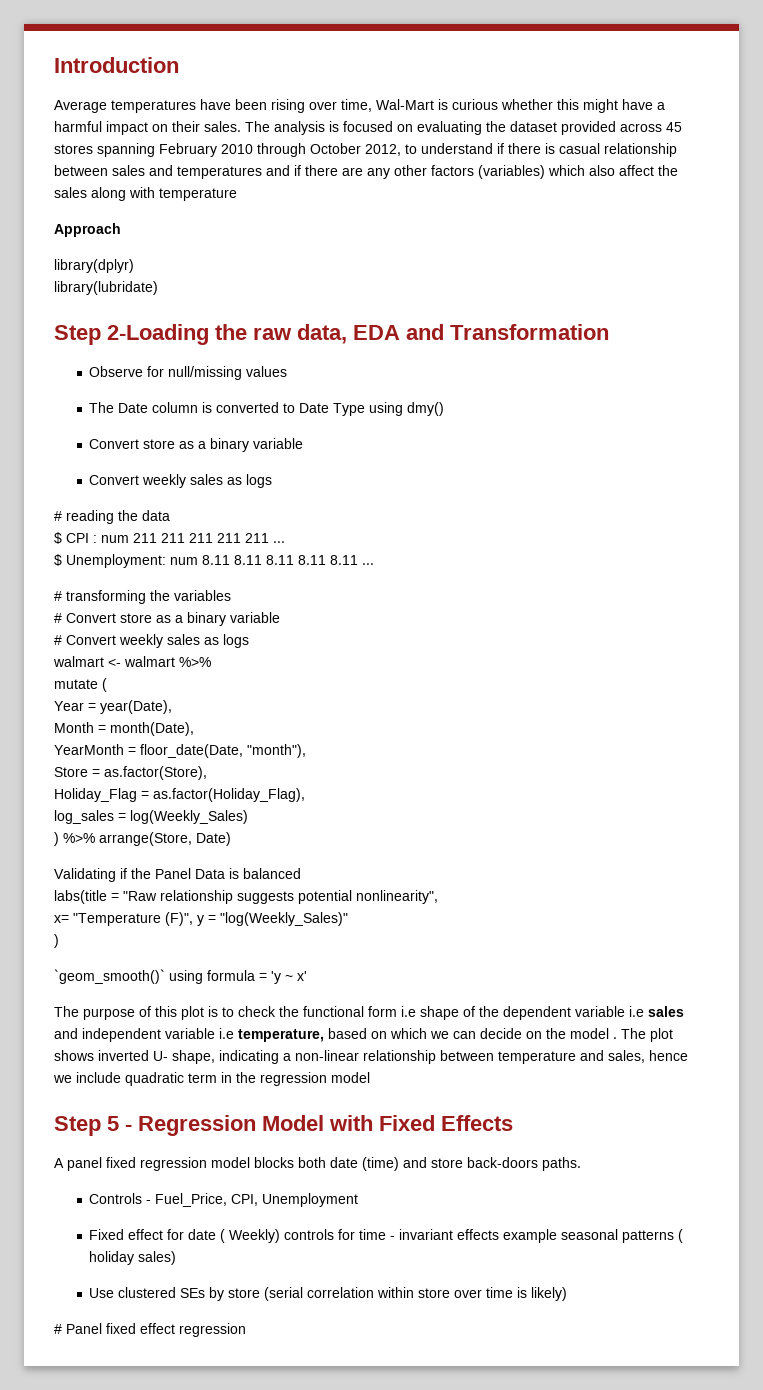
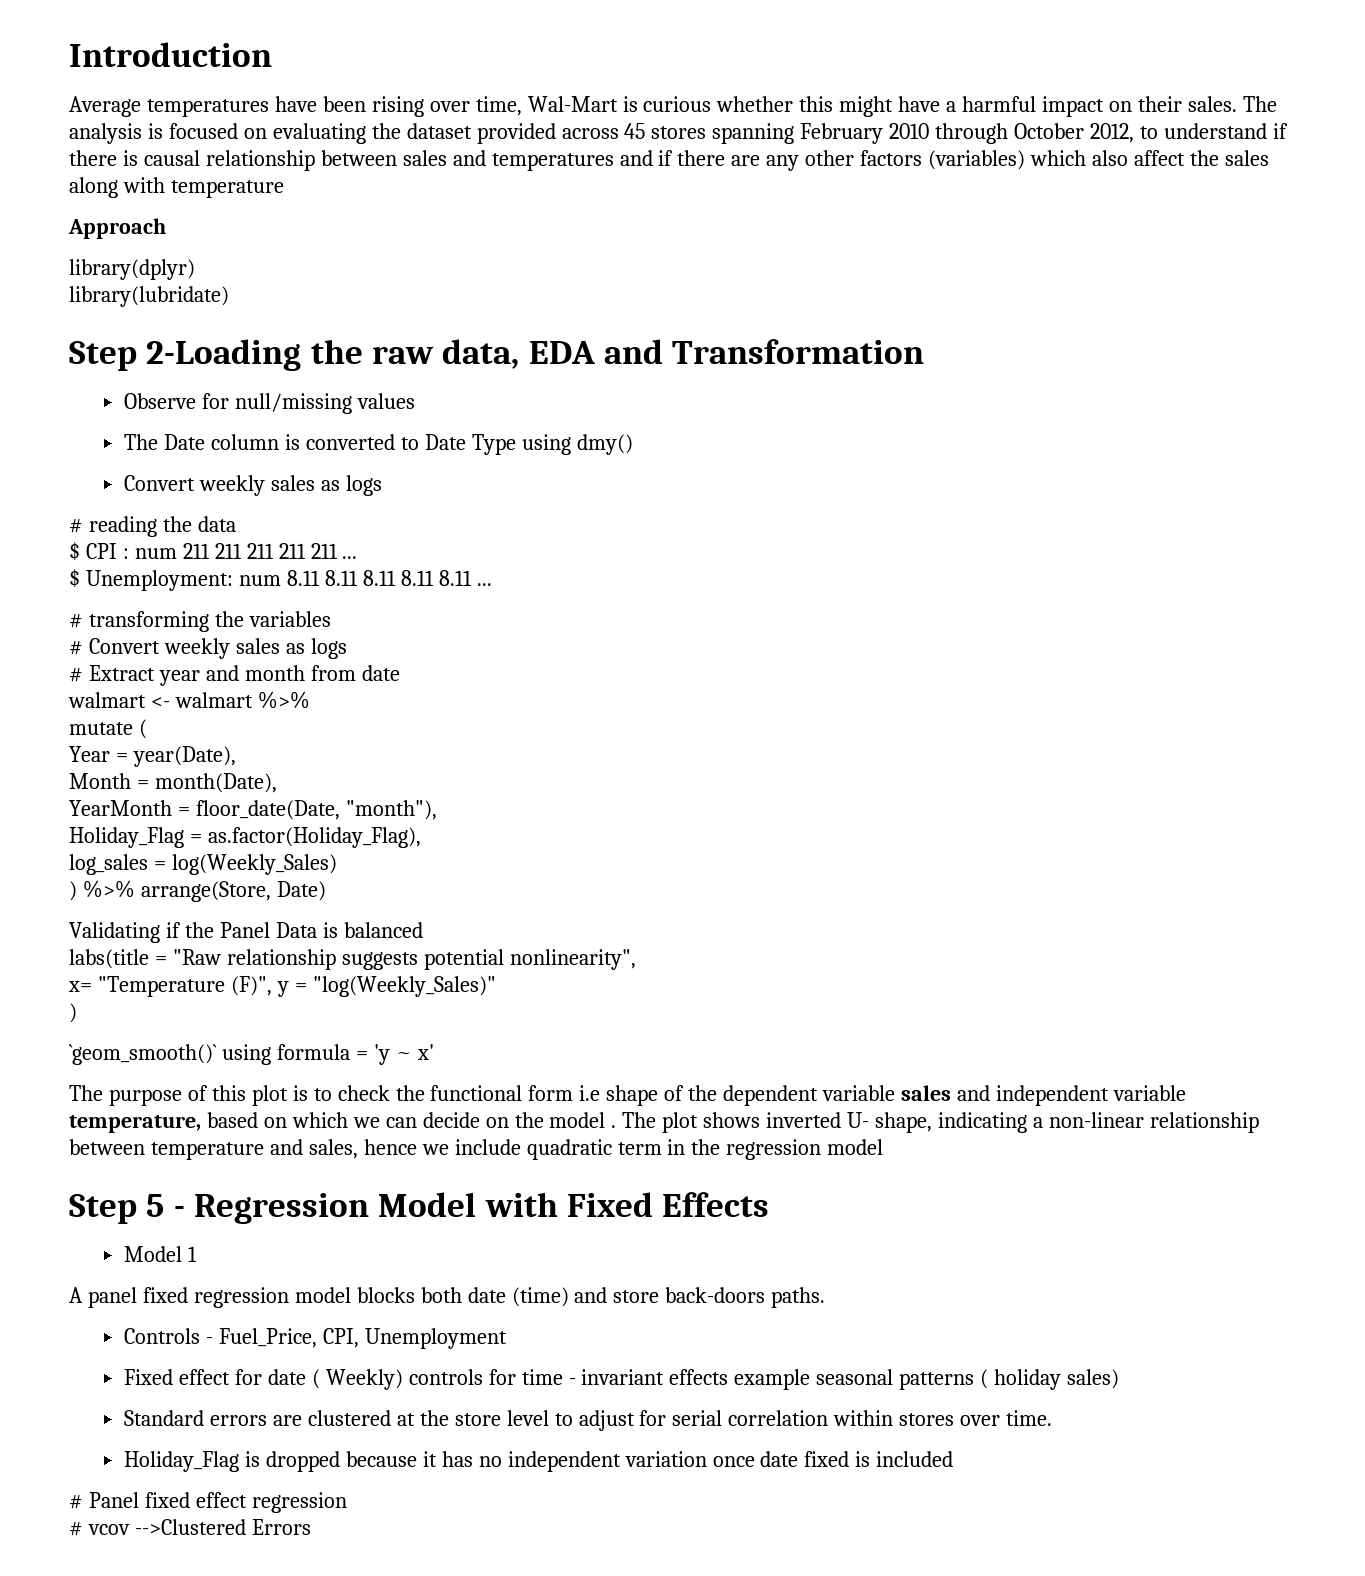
- The analysis is focused on evaluating the dataset provided across 45 stores spanning February 2010 through October 2012, to understand if there is casual relationship between sales and temperatures and if there are any other factors (variables) which also affect the sales along with temperature
+ The analysis is focused on evaluating the dataset provided across 45 stores spanning February 2010 through October 2012, to understand if there is causal relationship between sales and temperatures and if there are any other factors (variables) which also affect the sales along with temperature
  The Date column is converted to Date Type using dmy()
- Convert store as a binary variable
- # Convert store as a binary variable
+ # Extract year and month from date
- Store = as.factor(Store),
- The purpose of this plot is to check the functional form i.e shape of the dependent variable i.e sales and independent variable i.e temperature, based on which we can decide on the model .
+ The purpose of this plot is to check the functional form i.e shape of the dependent variable sales and independent variable temperature, based on which we can decide on the model .
+ Model 1
- Use clustered SEs by store (serial correlation within store over time is likely)
+ Standard errors are clustered at the store level to adjust for serial correlation within stores over time.
+ Holiday_Flag is dropped because it has no independent variation once date fixed is included
+ # vcov -->Clustered Errors

